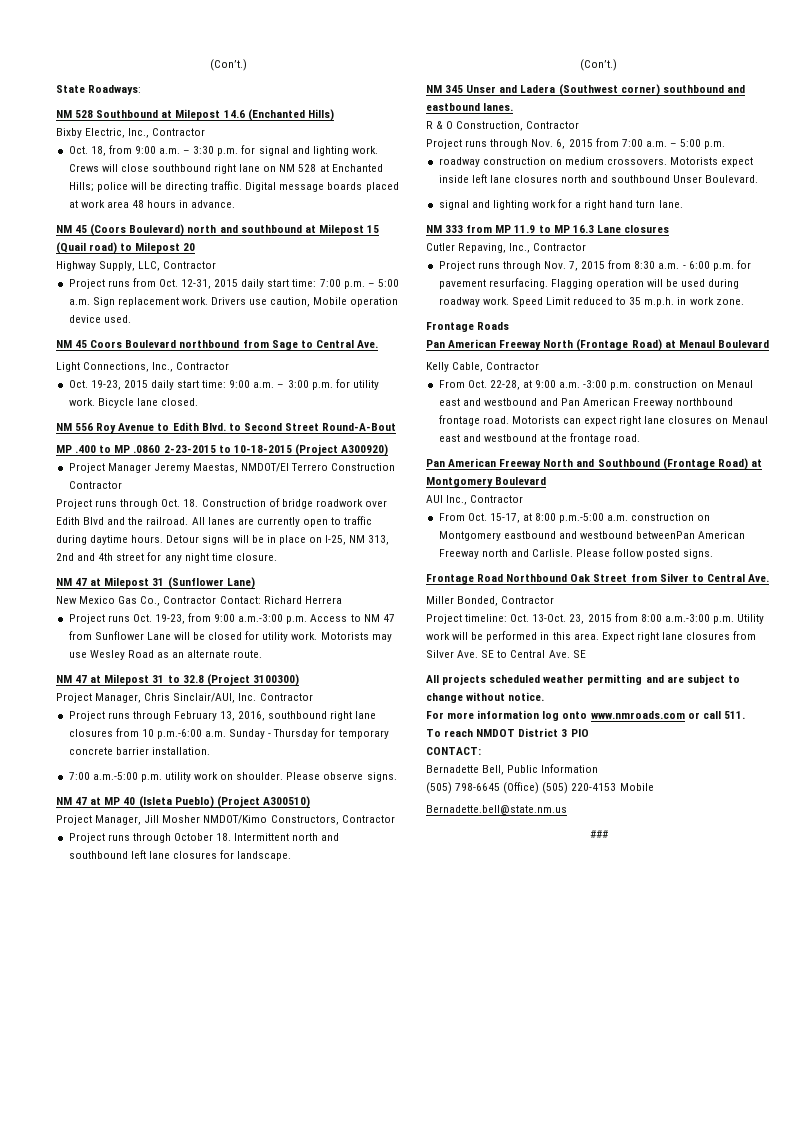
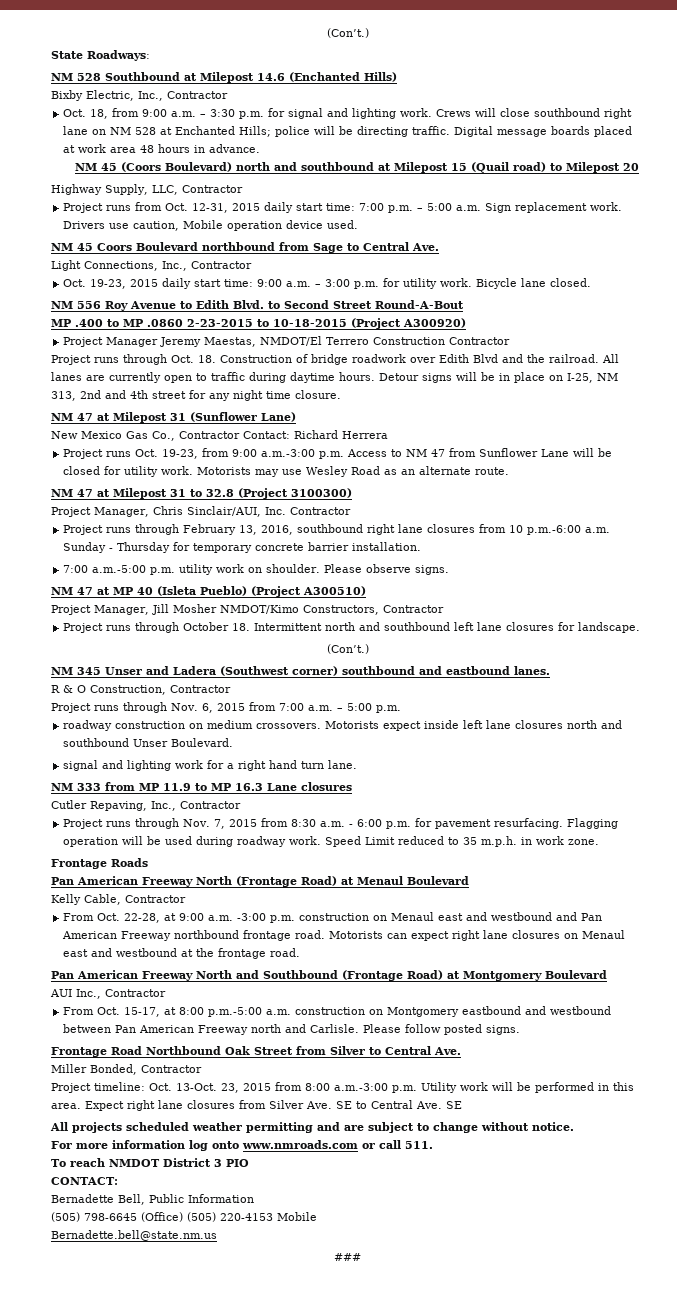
- From Oct. 15-17, at 8:00 p.m.-5:00 a.m. construction on Montgomery eastbound and westbound betweenPan American Freeway north and Carlisle.
+ From Oct. 15-17, at 8:00 p.m.-5:00 a.m. construction on Montgomery eastbound and westbound between Pan American Freeway north and Carlisle.

